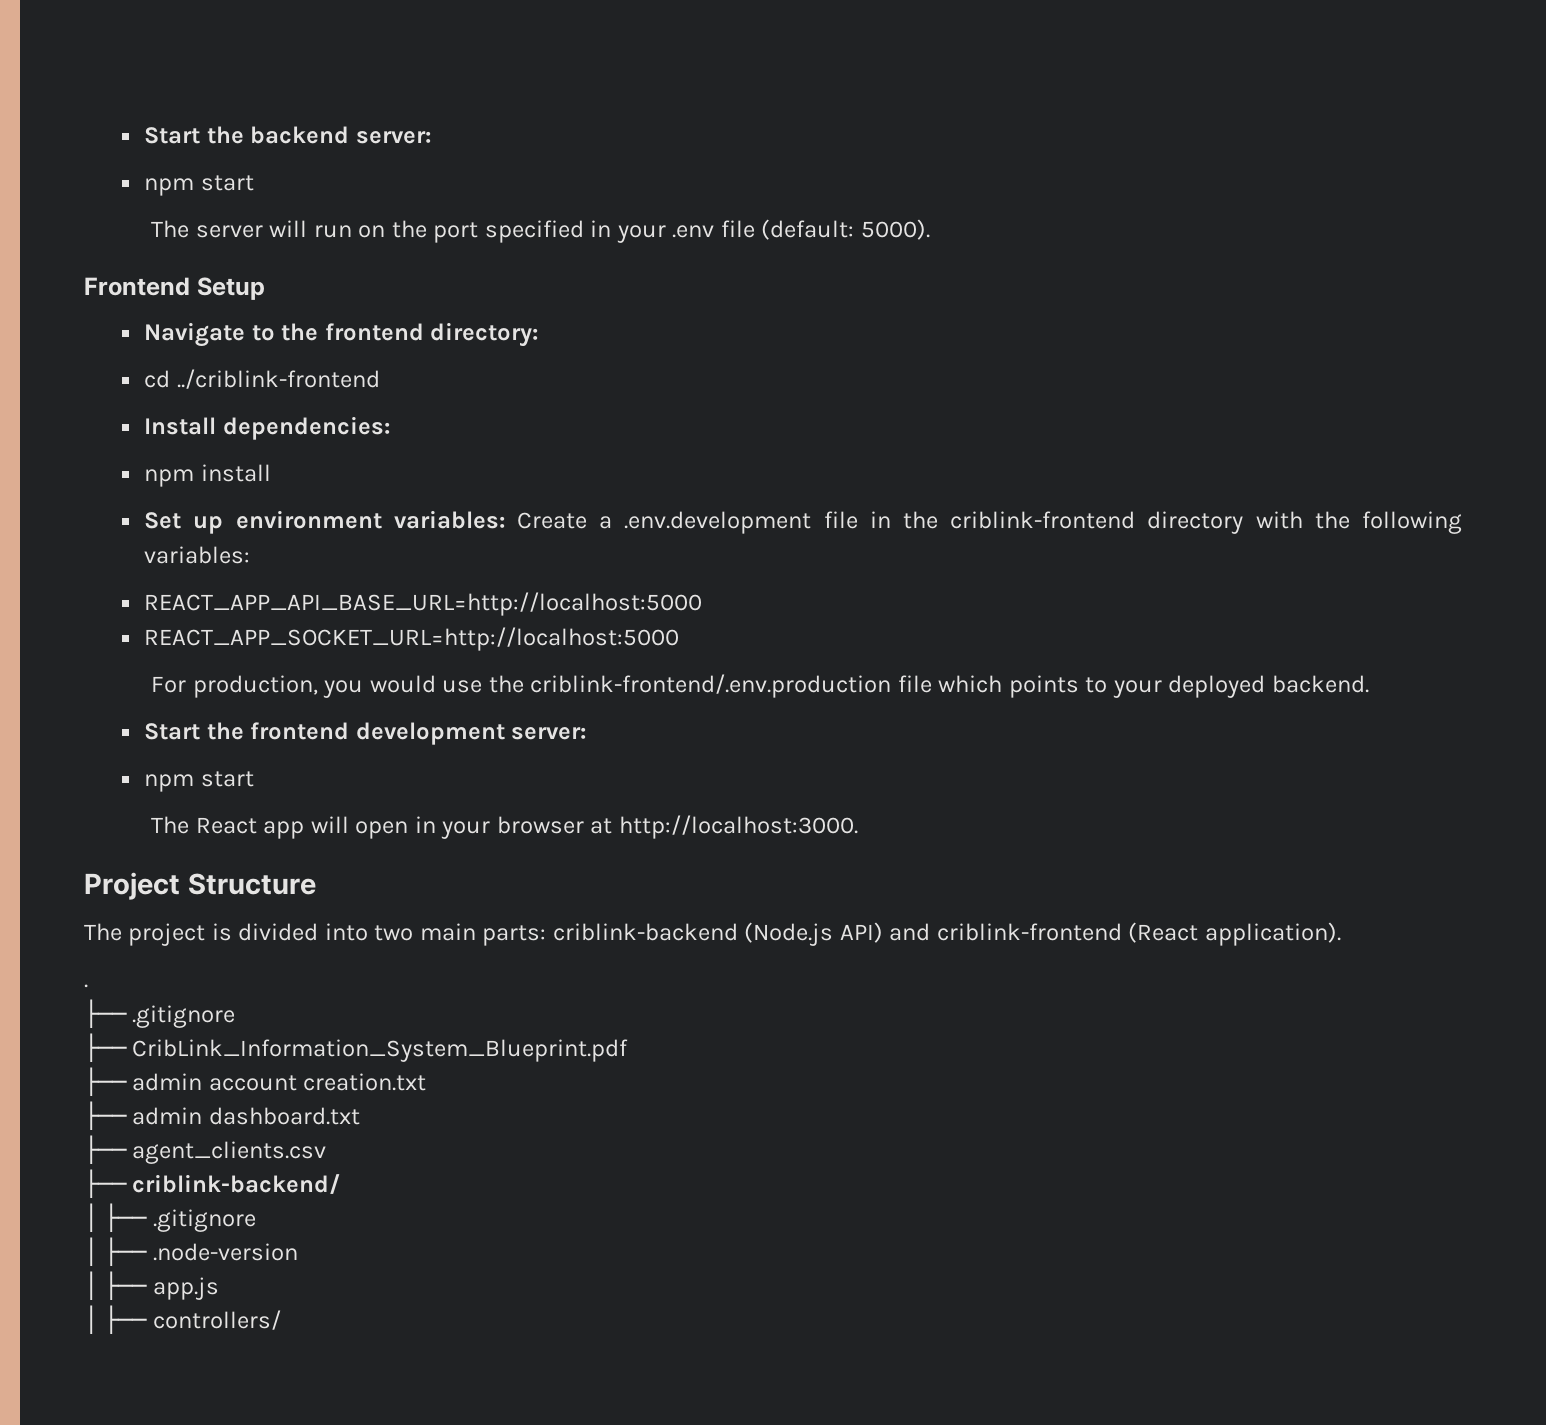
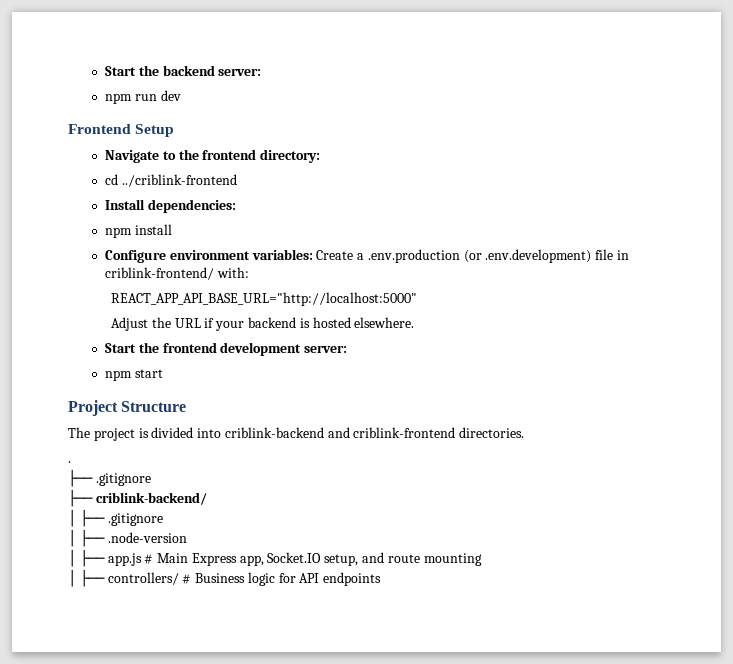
  Start the backend server:
- npm start
- The server will run on the port specified in your .env file (default: 5000).
+ npm run dev
- Set up environment variables: Create a .env.development file in the criblink-frontend directory with the following variables:
- REACT_APP_API_BASE_URL=http://localhost:5000
- REACT_APP_SOCKET_URL=http://localhost:5000
- For production, you would use the criblink-frontend/.env.production file which points to your deployed backend.
+ Configure environment variables: Create a .env.production (or .env.development) file in criblink-frontend/ with:
+ REACT_APP_API_BASE_URL="http://localhost:5000"
+ Adjust the URL if your backend is hosted elsewhere.
- The React app will open in your browser at http://localhost:3000.
- The project is divided into two main parts: criblink-backend (Node.js API) and criblink-frontend (React application).
+ The project is divided into criblink-backend and criblink-frontend directories.
  .
  ├── .gitignore
- ├── CribLink_Information_System_Blueprint.pdf
- ├── admin account creation.txt
- ├── admin dashboard.txt
- ├── agent_clients.csv
- │ ├── app.js
- │ ├── controllers/
+ │ ├── app.js # Main Express app, Socket.IO setup, and route mounting
+ │ ├── controllers/ # Business logic for API endpoints

